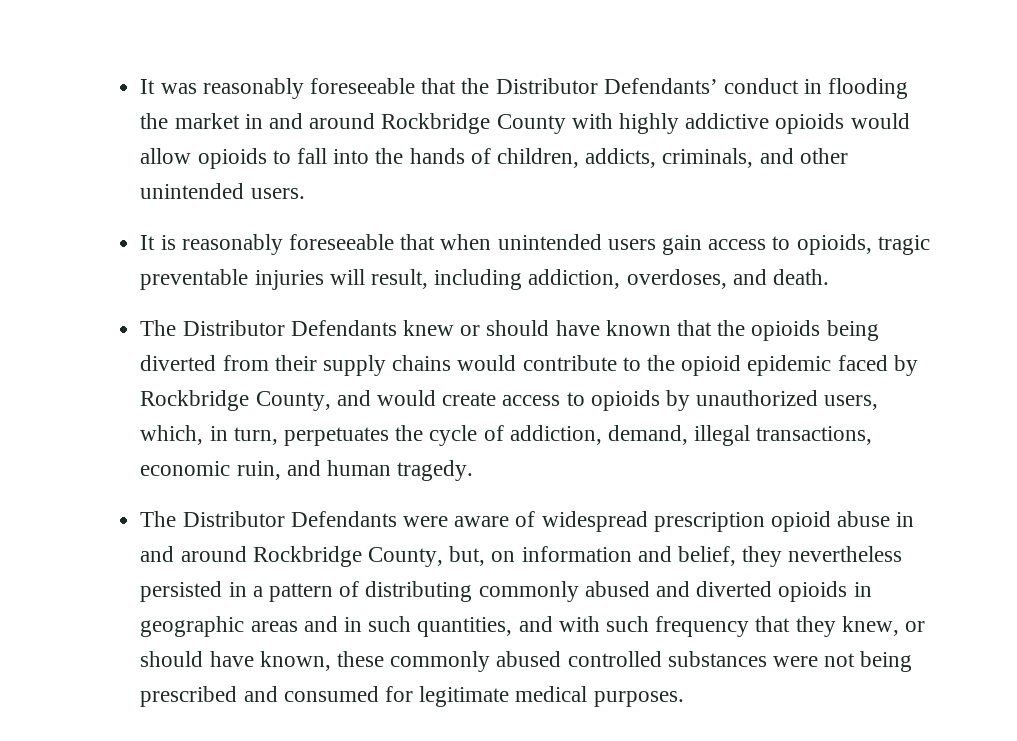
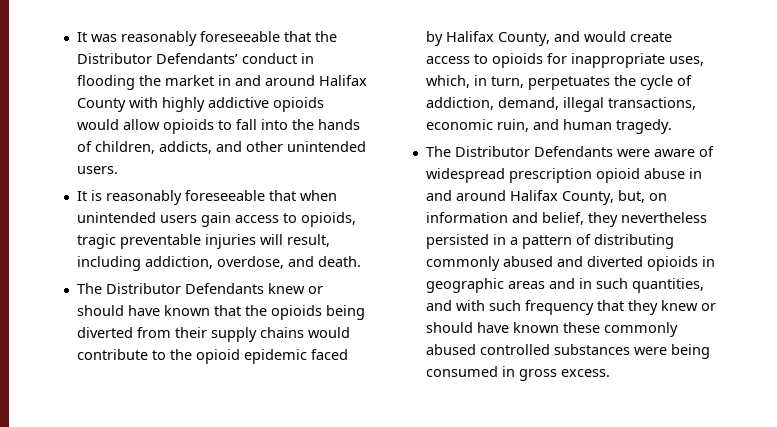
- It was reasonably foreseeable that the Distributor Defendants’ conduct in flooding the market in and around Rockbridge County with highly addictive opioids would allow opioids to fall into the hands of children, addicts, criminals, and other unintended users.
+ It was reasonably foreseeable that the Distributor Defendants’ conduct in flooding the market in and around Halifax County with highly addictive opioids would allow opioids to fall into the hands of children, addicts, and other unintended users.
- It is reasonably foreseeable that when unintended users gain access to opioids, tragic preventable injuries will result, including addiction, overdoses, and death.
+ It is reasonably foreseeable that when unintended users gain access to opioids, tragic preventable injuries will result, including addiction, overdose, and death.
- The Distributor Defendants knew or should have known that the opioids being diverted from their supply chains would contribute to the opioid epidemic faced by Rockbridge County, and would create access to opioids by unauthorized users, which, in turn, perpetuates the cycle of addiction, demand, illegal transactions, economic ruin, and human tragedy.
+ The Distributor Defendants knew or should have known that the opioids being diverted from their supply chains would contribute to the opioid epidemic faced by Halifax County, and would create access to opioids for inappropriate uses, which, in turn, perpetuates the cycle of addiction, demand, illegal transactions, economic ruin, and human tragedy.
- The Distributor Defendants were aware of widespread prescription opioid abuse in and around Rockbridge County, but, on information and belief, they nevertheless persisted in a pattern of distributing commonly abused and diverted opioids in geographic areas and in such quantities, and with such frequency that they knew, or should have known, these commonly abused controlled substances were not being prescribed and consumed for legitimate medical purposes.
+ The Distributor Defendants were aware of widespread prescription opioid abuse in and around Halifax County, but, on information and belief, they nevertheless persisted in a pattern of distributing commonly abused and diverted opioids in geographic areas and in such quantities, and with such frequency that they knew or should have known these commonly abused controlled substances were being consumed in gross excess.

